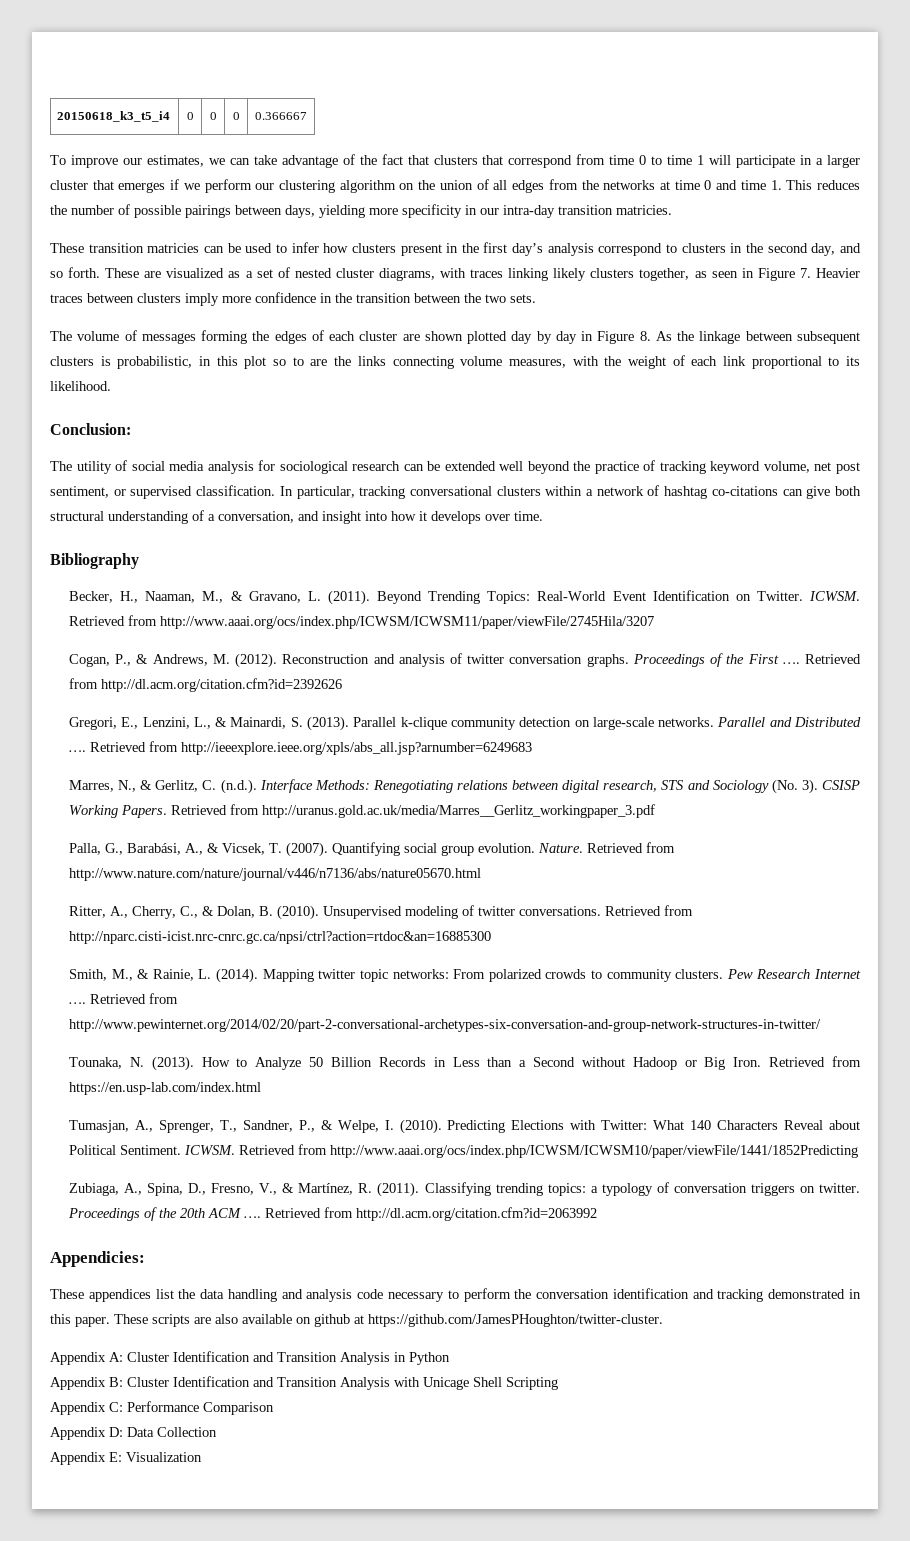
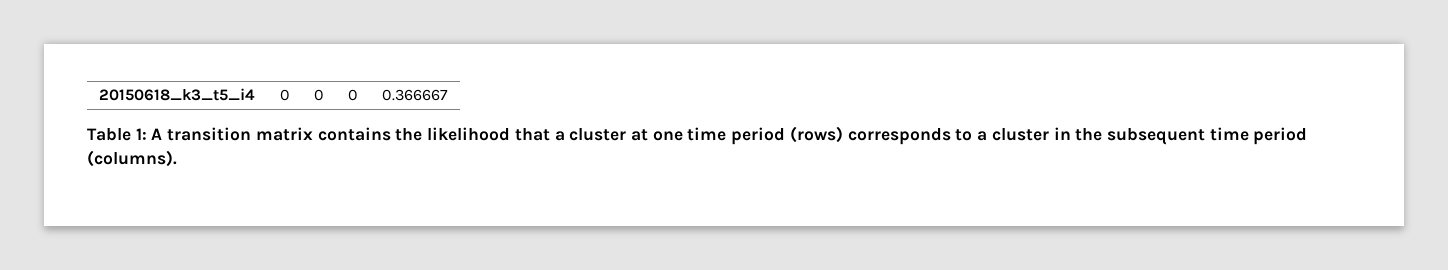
- To improve our estimates, we can take advantage of the fact that clusters that correspond from time 0 to time 1 will participate in a larger cluster that emerges if we perform our clustering algorithm on the union of all edges from the networks at time 0 and time 1. This reduces the number of possible pairings between days, yielding more specificity in our intra-day transition matricies.
- These transition matricies can be used to infer how clusters present in the first day’s analysis correspond to clusters in the second day, and so forth. These are visualized as a set of nested cluster diagrams, with traces linking likely clusters together, as seen in Figure 7. Heavier traces between clusters imply more confidence in the transition between the two sets.
- The volume of messages forming the edges of each cluster are shown plotted day by day in Figure 8. As the linkage between subsequent clusters is probabilistic, in this plot so to are the links connecting volume measures, with the weight of each link proportional to its likelihood.
- Conclusion:
- The utility of social media analysis for sociological research can be extended well beyond the practice of tracking keyword volume, net post sentiment, or supervised classification. In particular, tracking conversational clusters within a network of hashtag co-citations can give both structural understanding of a conversation, and insight into how it develops over time.
- Bibliography
- Becker, H., Naaman, M., & Gravano, L. (2011). Beyond Trending Topics: Real-World Event Identification on Twitter. ICWSM. Retrieved from http://www.aaai.org/ocs/index.php/ICWSM/ICWSM11/paper/viewFile/2745Hila/3207
- Cogan, P., & Andrews, M. (2012). Reconstruction and analysis of twitter conversation graphs. Proceedings of the First …. Retrieved from http://dl.acm.org/citation.cfm?id=2392626
- Gregori, E., Lenzini, L., & Mainardi, S. (2013). Parallel k-clique community detection on large-scale networks. Parallel and Distributed …. Retrieved from http://ieeexplore.ieee.org/xpls/abs_all.jsp?arnumber=6249683
- Marres, N., & Gerlitz, C. (n.d.). Interface Methods: Renegotiating relations between digital research, STS and Sociology (No. 3). CSISP Working Papers. Retrieved from http://uranus.gold.ac.uk/media/Marres__Gerlitz_workingpaper_3.pdf
- Palla, G., Barabási, A., & Vicsek, T. (2007). Quantifying social group evolution. Nature. Retrieved from http://www.nature.com/nature/journal/v446/n7136/abs/nature05670.html
- Ritter, A., Cherry, C., & Dolan, B. (2010). Unsupervised modeling of twitter conversations. Retrieved from http://nparc.cisti-icist.nrc-cnrc.gc.ca/npsi/ctrl?action=rtdoc&an=16885300
- Smith, M., & Rainie, L. (2014). Mapping twitter topic networks: From polarized crowds to community clusters. Pew Research Internet …. Retrieved from http://www.pewinternet.org/2014/02/20/part-2-conversational-archetypes-six-conversation-and-group-network-structures-in-twitter/
- Tounaka, N. (2013). How to Analyze 50 Billion Records in Less than a Second without Hadoop or Big Iron. Retrieved from https://en.usp-lab.com/index.html
- Tumasjan, A., Sprenger, T., Sandner, P., & Welpe, I. (2010). Predicting Elections with Twitter: What 140 Characters Reveal about Political Sentiment. ICWSM. Retrieved from http://www.aaai.org/ocs/index.php/ICWSM/ICWSM10/paper/viewFile/1441/1852Predicting
- Zubiaga, A., Spina, D., Fresno, V., & Martínez, R. (2011). Classifying trending topics: a typology of conversation triggers on twitter. Proceedings of the 20th ACM …. Retrieved from http://dl.acm.org/citation.cfm?id=2063992
- Appendicies:
- These appendices list the data handling and analysis code necessary to perform the conversation identification and tracking demonstrated in this paper. These scripts are also available on github at https://github.com/JamesPHoughton/twitter-cluster.
- Appendix A: Cluster Identification and Transition Analysis in Python
- Appendix B: Cluster Identification and Transition Analysis with Unicage Shell Scripting
- Appendix C: Performance Comparison
- Appendix D: Data Collection
- Appendix E: Visualization
+ Table 1: A transition matrix contains the likelihood that a cluster at one time period (rows) corresponds to a cluster in the subsequent time period (columns).

